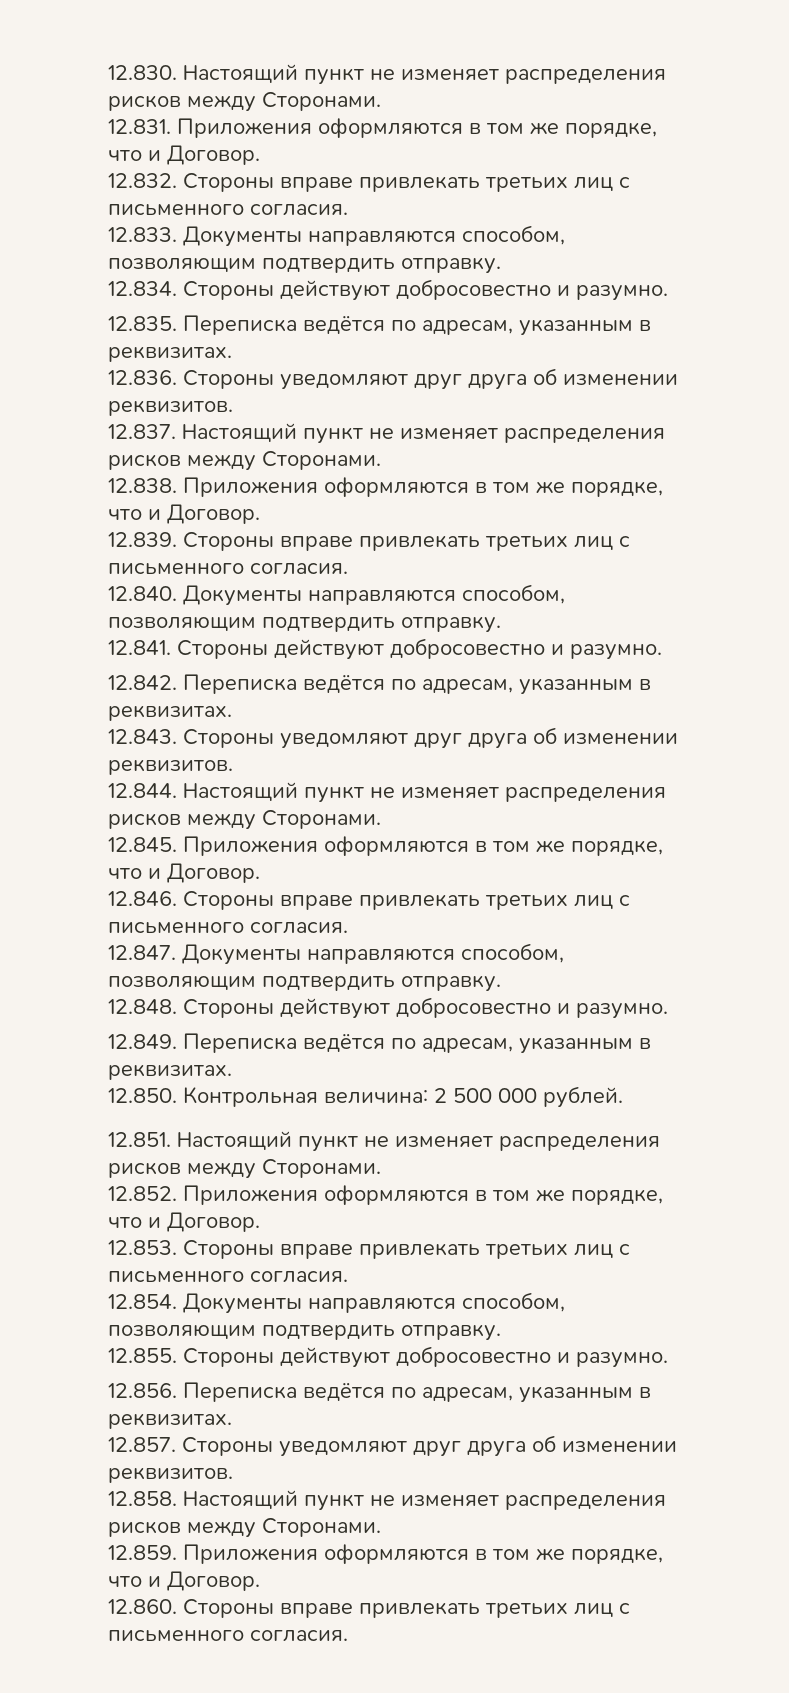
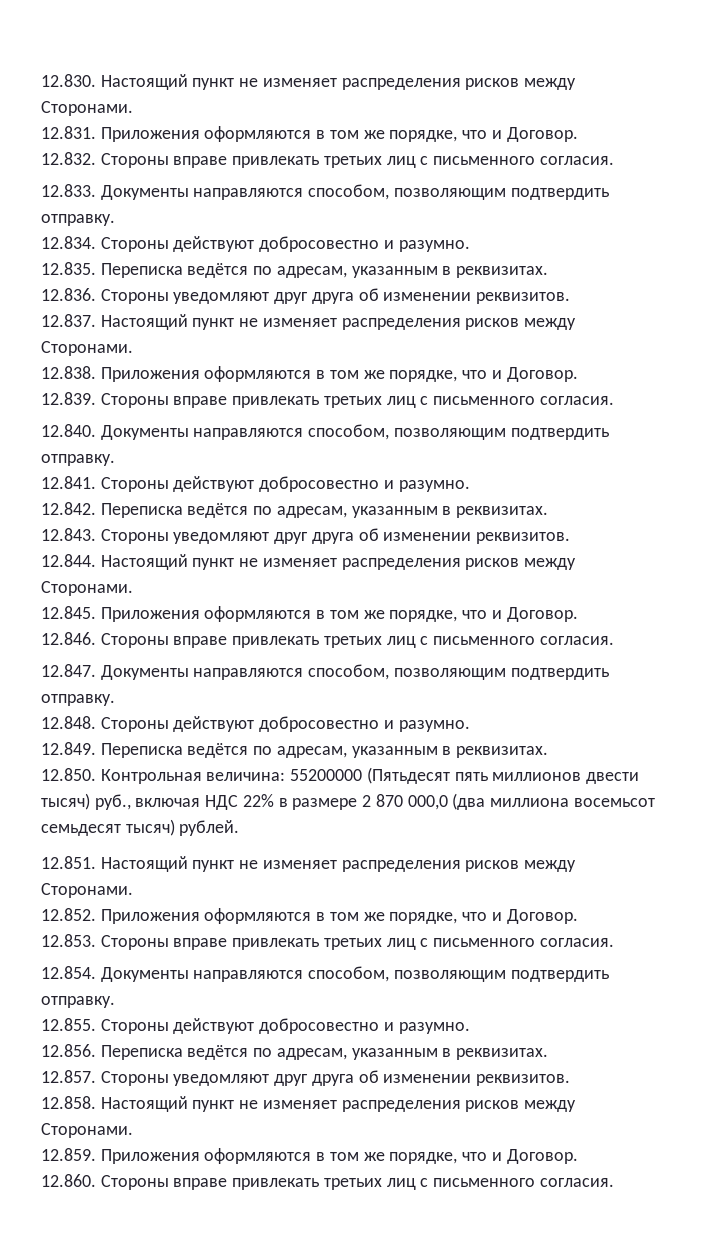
- 12.850. Контрольная величина: 2 500 000 рублей.
+ 12.850. Контрольная величина: 55200000 (Пятьдесят пять миллионов двести тысяч) руб., включая НДС 22% в размере 2 870 000,0 (два миллиона восемьсот семьдесят тысяч) рублей.

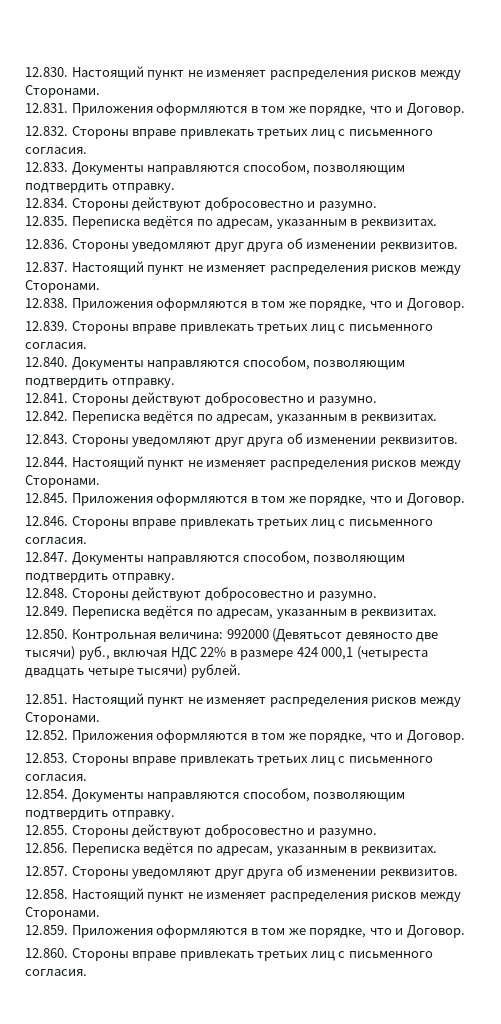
- 12.850. Контрольная величина: 55200000 (Пятьдесят пять миллионов двести тысяч) руб., включая НДС 22% в размере 2 870 000,0 (два миллиона восемьсот семьдесят тысяч) рублей.
+ 12.850. Контрольная величина: 992000 (Девятьсот девяносто две тысячи) руб., включая НДС 22% в размере 424 000,1 (четыреста двадцать четыре тысячи) рублей.

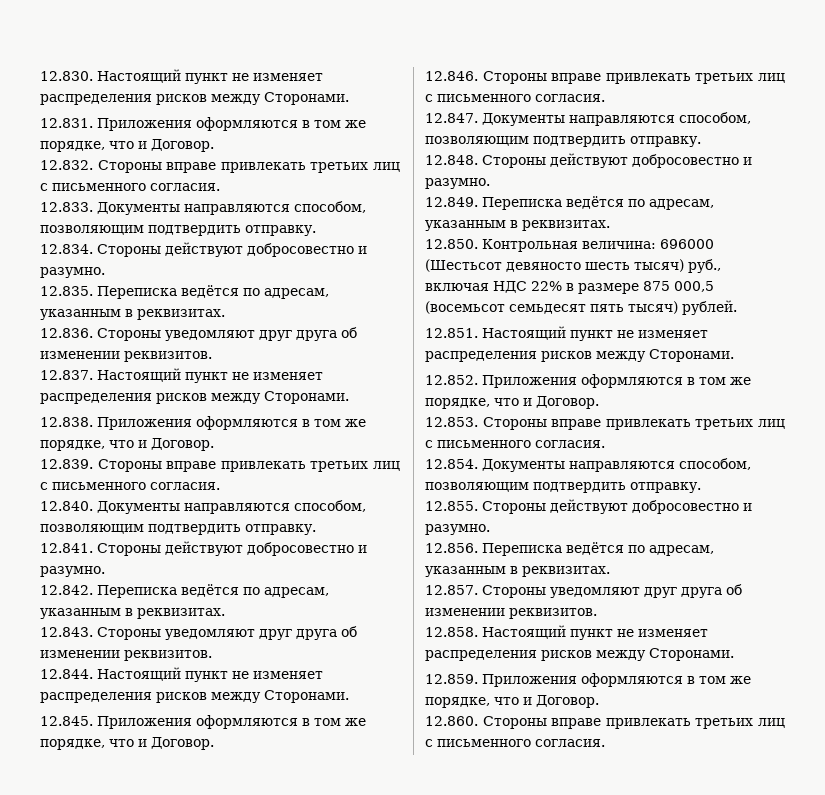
- 12.850. Контрольная величина: 992000 (Девятьсот девяносто две тысячи) руб., включая НДС 22% в размере 424 000,1 (четыреста двадцать четыре тысячи) рублей.
+ 12.850. Контрольная величина: 696000 (Шестьсот девяносто шесть тысяч) руб., включая НДС 22% в размере 875 000,5 (восемьсот семьдесят пять тысяч) рублей.

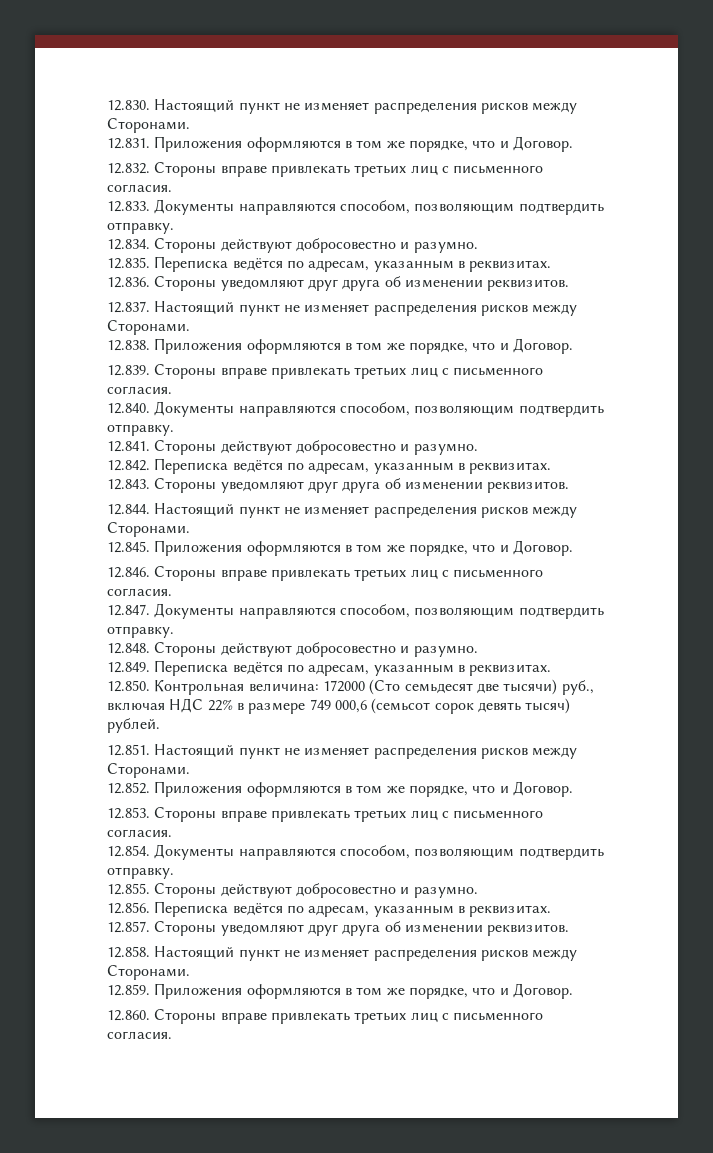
- 12.850. Контрольная величина: 696000 (Шестьсот девяносто шесть тысяч) руб., включая НДС 22% в размере 875 000,5 (восемьсот семьдесят пять тысяч) рублей.
+ 12.850. Контрольная величина: 172000 (Сто семьдесят две тысячи) руб., включая НДС 22% в размере 749 000,6 (семьсот сорок девять тысяч) рублей.

